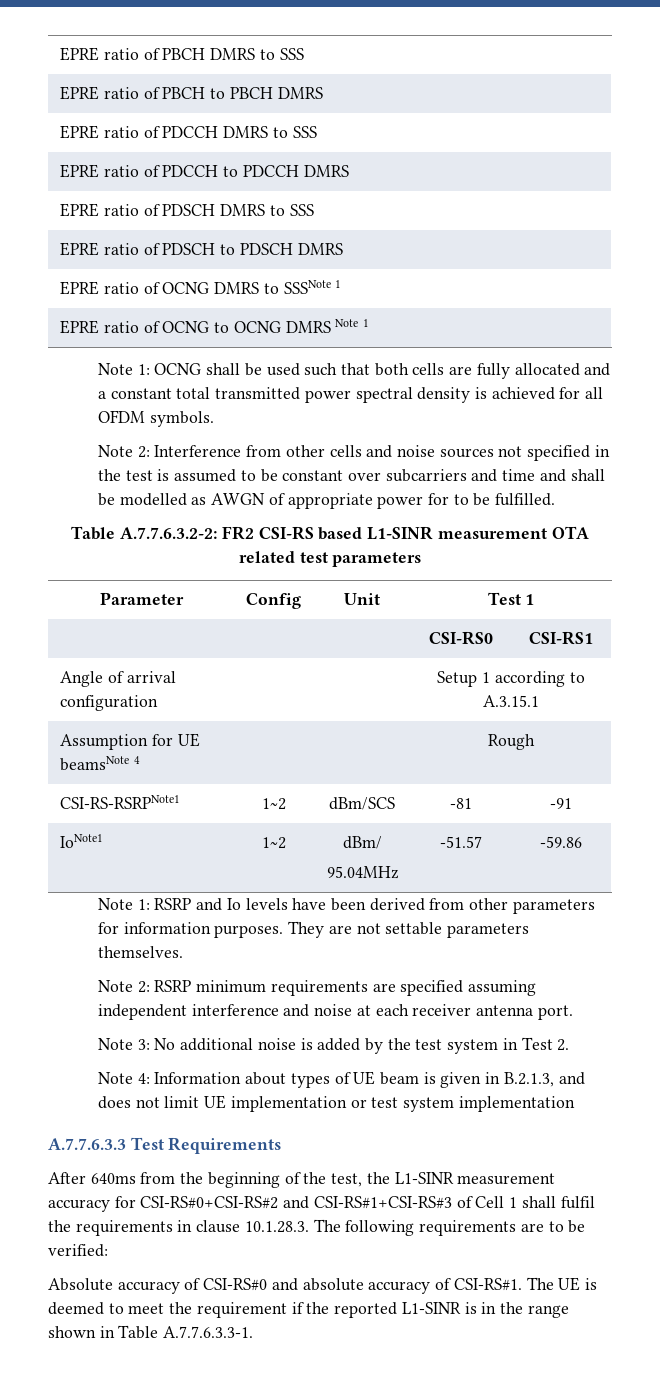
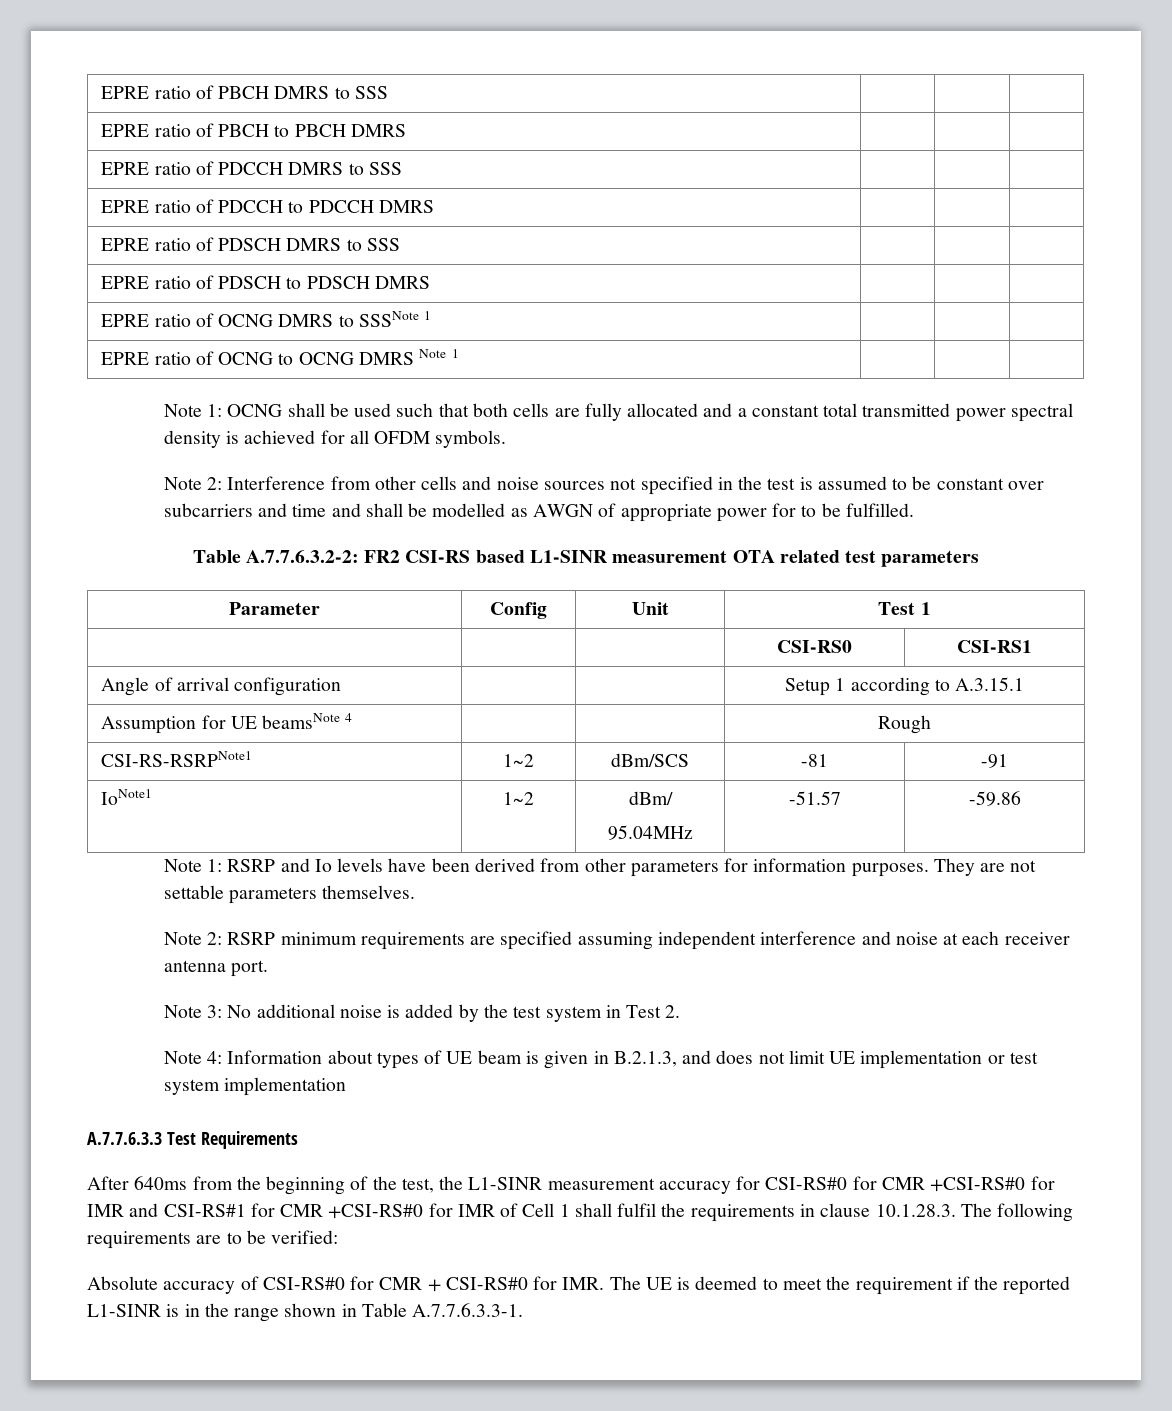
- After 640ms from the beginning of the test, the L1-SINR measurement accuracy for CSI-RS#0+CSI-RS#2 and CSI-RS#1+CSI-RS#3 of Cell 1 shall fulfil the requirements in clause 10.1.28.3. The following requirements are to be verified:
+ After 640ms from the beginning of the test, the L1-SINR measurement accuracy for CSI-RS#0 for CMR +CSI-RS#0 for IMR and CSI-RS#1 for CMR +CSI-RS#0 for IMR of Cell 1 shall fulfil the requirements in clause 10.1.28.3. The following requirements are to be verified:
- Absolute accuracy of CSI-RS#0 and absolute accuracy of CSI-RS#1. The UE is deemed to meet the requirement if the reported L1-SINR is in the range shown in Table A.7.7.6.3.3-1.
+ Absolute accuracy of CSI-RS#0 for CMR + CSI-RS#0 for IMR. The UE is deemed to meet the requirement if the reported L1-SINR is in the range shown in Table A.7.7.6.3.3-1.

